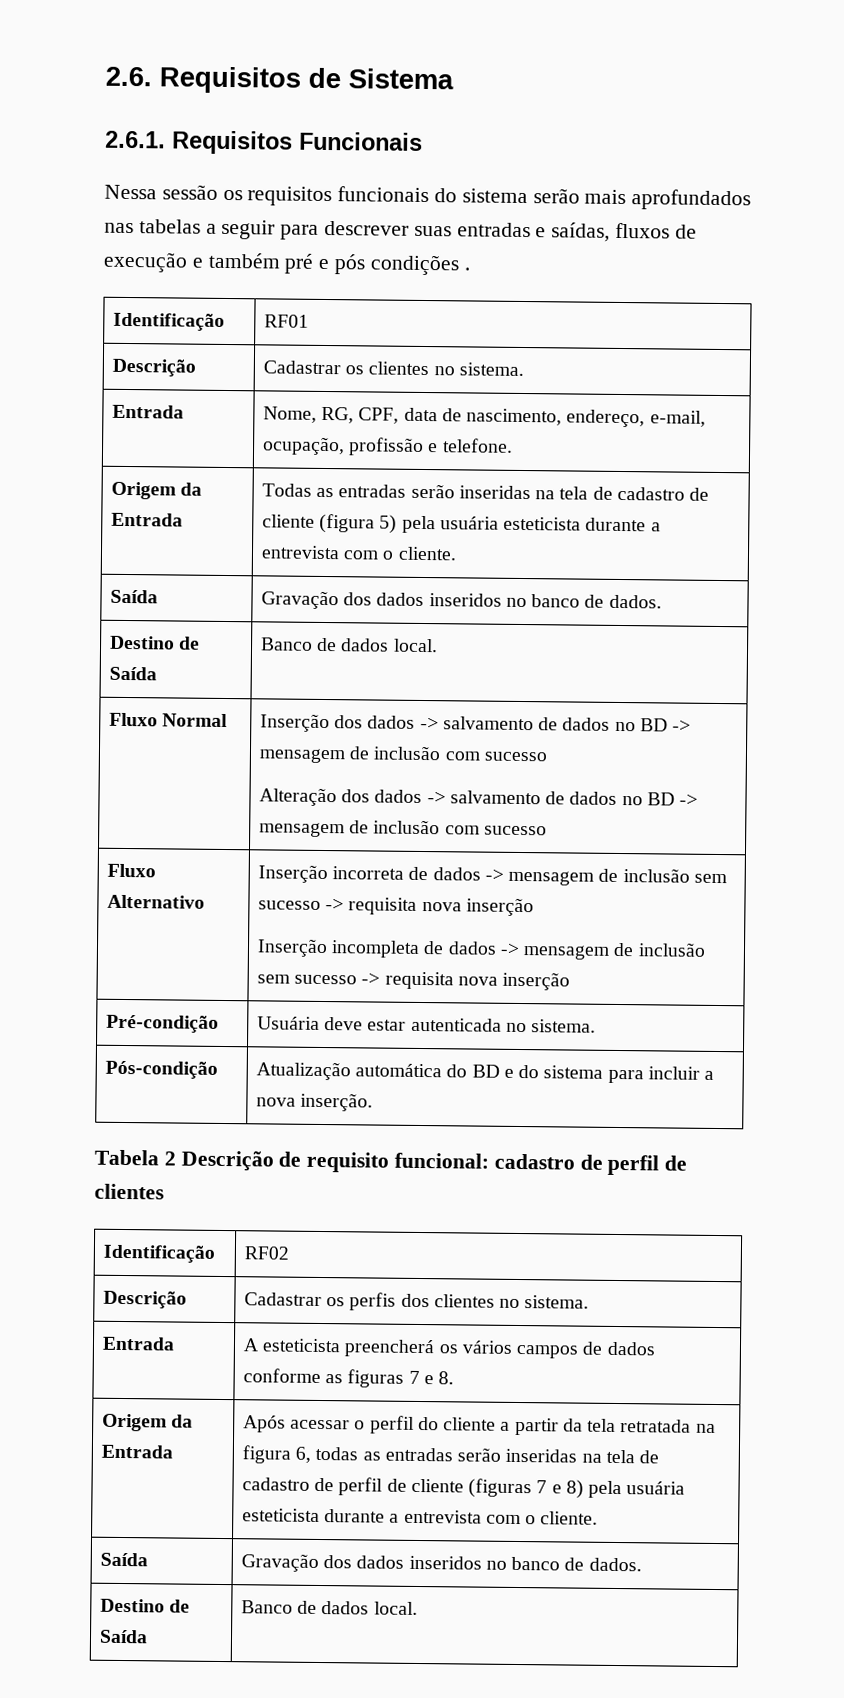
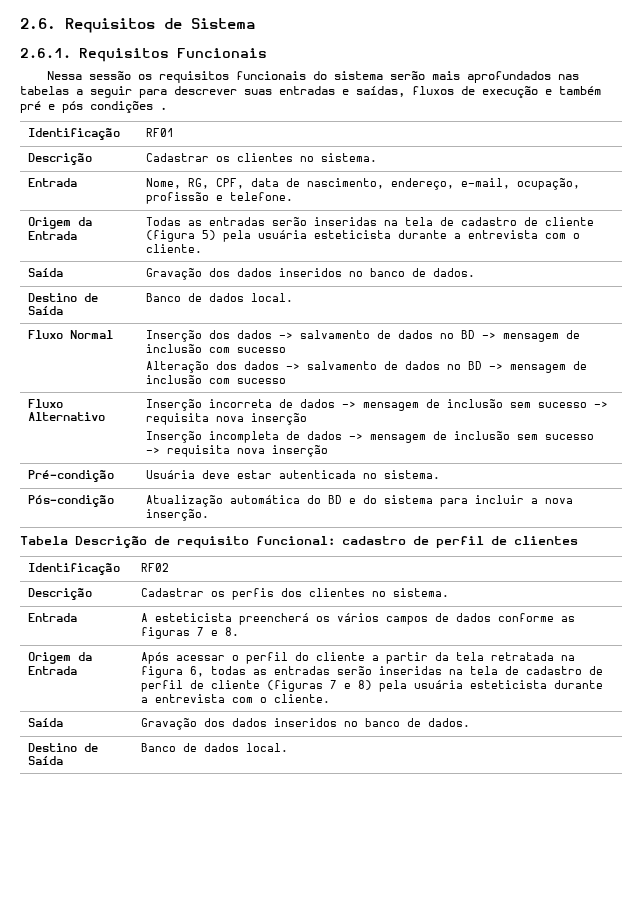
- Tabela 2 Descrição de requisito funcional: cadastro de perfil de clientes
+ Tabela Descrição de requisito funcional: cadastro de perfil de clientes

